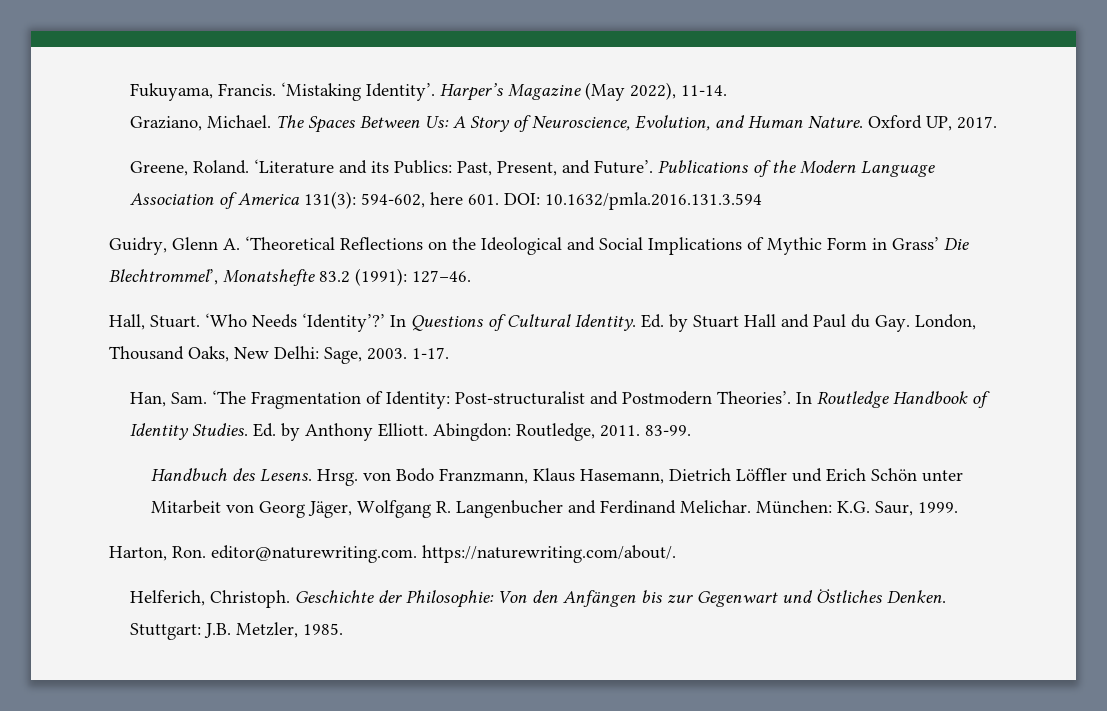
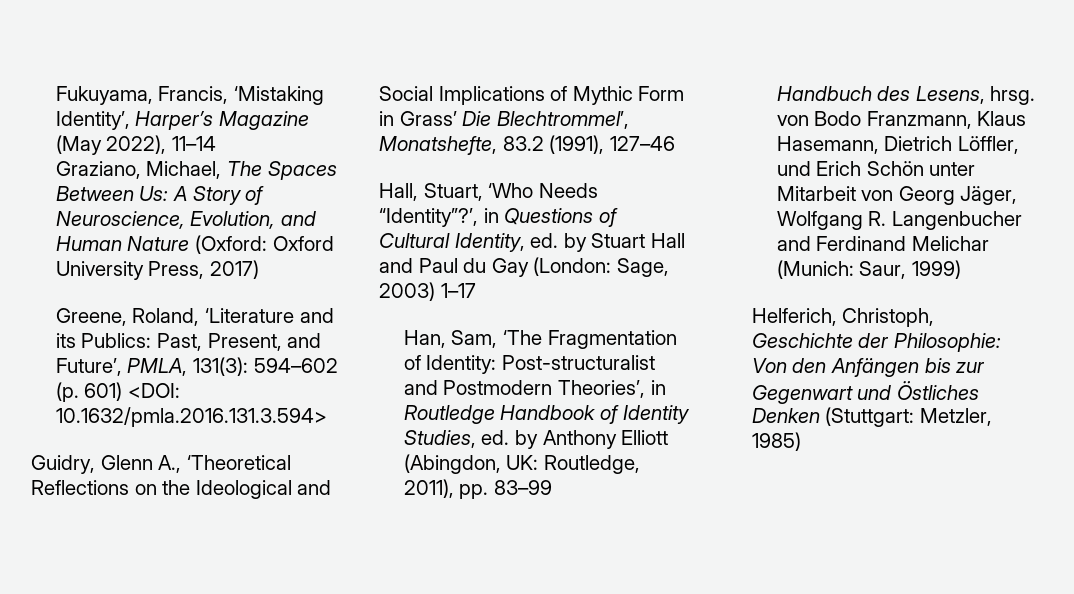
- Fukuyama, Francis. ‘Mistaking Identity’. Harper’s Magazine (May 2022), 11-14.
+ Fukuyama, Francis, ‘Mistaking Identity’, Harper’s Magazine (May 2022), 11–14
- Graziano, Michael. The Spaces Between Us: A Story of Neuroscience, Evolution, and Human Nature. Oxford UP, 2017.
+ Graziano, Michael, The Spaces Between Us: A Story of Neuroscience, Evolution, and Human Nature (Oxford: Oxford University Press, 2017)
- Greene, Roland. ‘Literature and its Publics: Past, Present, and Future’. Publications of the Modern Language Association of America 131(3): 594-602, here 601. DOI: 10.1632/pmla.2016.131.3.594
+ Greene, Roland, ‘Literature and its Publics: Past, Present, and Future’, PMLA, 131(3): 594–602 (p. 601) <DOI: 10.1632/pmla.2016.131.3.594>
- Guidry, Glenn A. ‘Theoretical Reflections on the Ideological and Social Implications of Mythic Form in Grass’ Die Blechtrommel’, Monatshefte 83.2 (1991): 127–46.
+ Guidry, Glenn A., ‘Theoretical Reflections on the Ideological and Social Implications of Mythic Form in Grass’ Die Blechtrommel’, Monatshefte, 83.2 (1991), 127–46
- Hall, Stuart. ‘Who Needs ‘Identity’?’ In Questions of Cultural Identity. Ed. by Stuart Hall and Paul du Gay. London, Thousand Oaks, New Delhi: Sage, 2003. 1-17.
+ Hall, Stuart, ‘Who Needs “Identity”?’, in Questions of Cultural Identity, ed. by Stuart Hall and Paul du Gay (London: Sage, 2003) 1–17
- Han, Sam. ‘The Fragmentation of Identity: Post-structuralist and Postmodern Theories’. In Routledge Handbook of Identity Studies. Ed. by Anthony Elliott. Abingdon: Routledge, 2011. 83-99.
+ Han, Sam, ‘The Fragmentation of Identity: Post-structuralist and Postmodern Theories’, in Routledge Handbook of Identity Studies, ed. by Anthony Elliott (Abingdon, UK: Routledge, 2011), pp. 83–99
- Handbuch des Lesens. Hrsg. von Bodo Franzmann, Klaus Hasemann, Dietrich Löffler und Erich Schön unter Mitarbeit von Georg Jäger, Wolfgang R. Langenbucher and Ferdinand Melichar. München: K.G. Saur, 1999.
- Harton, Ron. editor@naturewriting.com. https://naturewriting.com/about/.
+ Handbuch des Lesens, hrsg. von Bodo Franzmann, Klaus Hasemann, Dietrich Löffler, und Erich Schön unter Mitarbeit von Georg Jäger, Wolfgang R. Langenbucher and Ferdinand Melichar (Munich: Saur, 1999)
- Helferich, Christoph. Geschichte der Philosophie: Von den Anfängen bis zur Gegenwart und Östliches Denken. Stuttgart: J.B. Metzler, 1985.
+ Helferich, Christoph, Geschichte der Philosophie: Von den Anfängen bis zur Gegenwart und Östliches Denken (Stuttgart: Metzler, 1985)

